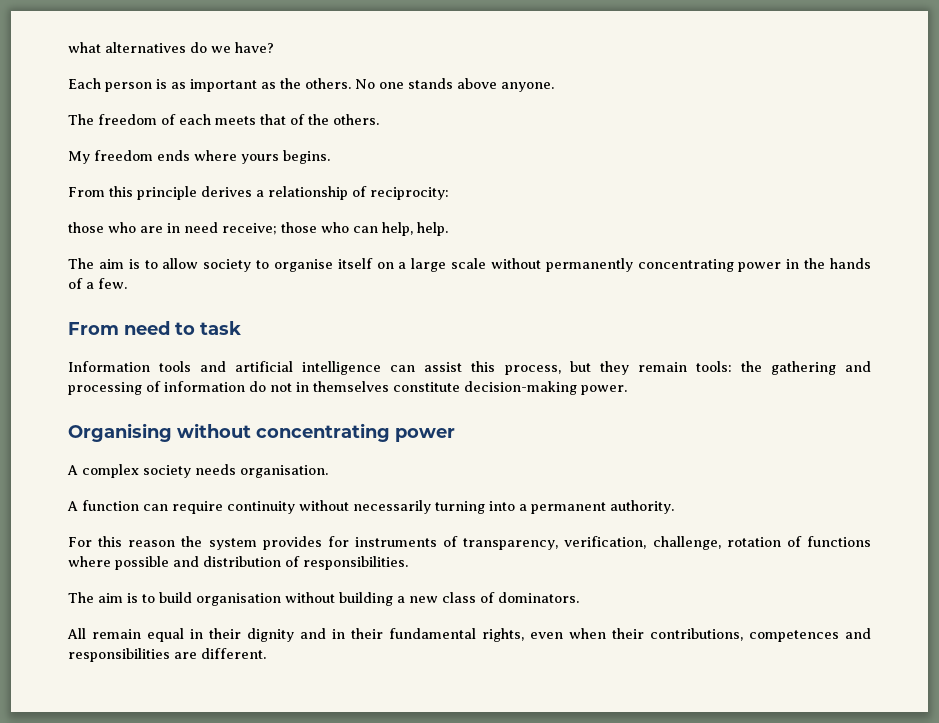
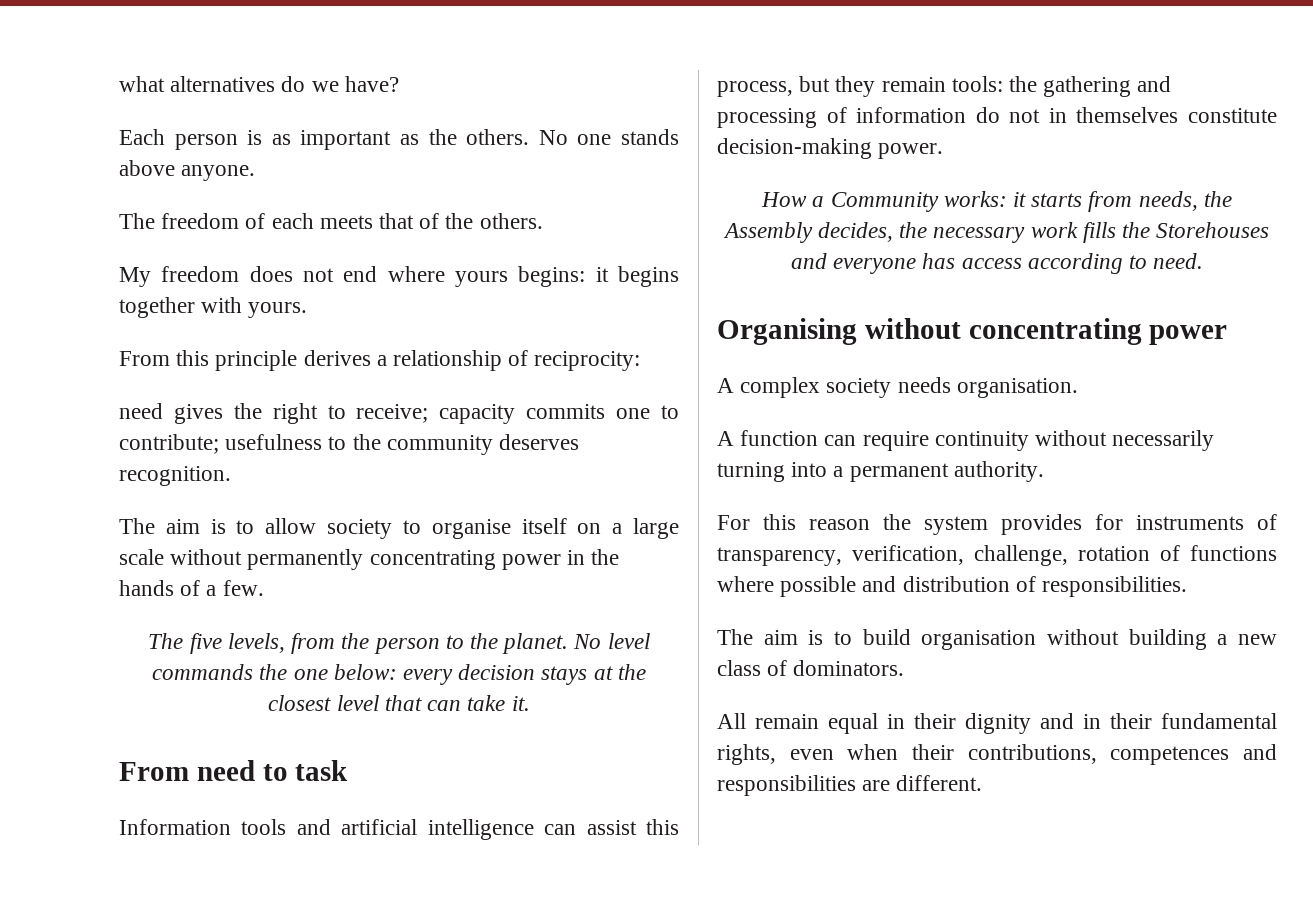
- My freedom ends where yours begins.
+ My freedom does not end where yours begins: it begins together with yours.
- those who are in need receive; those who can help, help.
+ need gives the right to receive; capacity commits one to contribute; usefulness to the community deserves recognition.
+ The five levels, from the person to the planet. No level commands the one below: every decision stays at the closest level that can take it.
+ How a Community works: it starts from needs, the Assembly decides, the necessary work fills the Storehouses and everyone has access according to need.

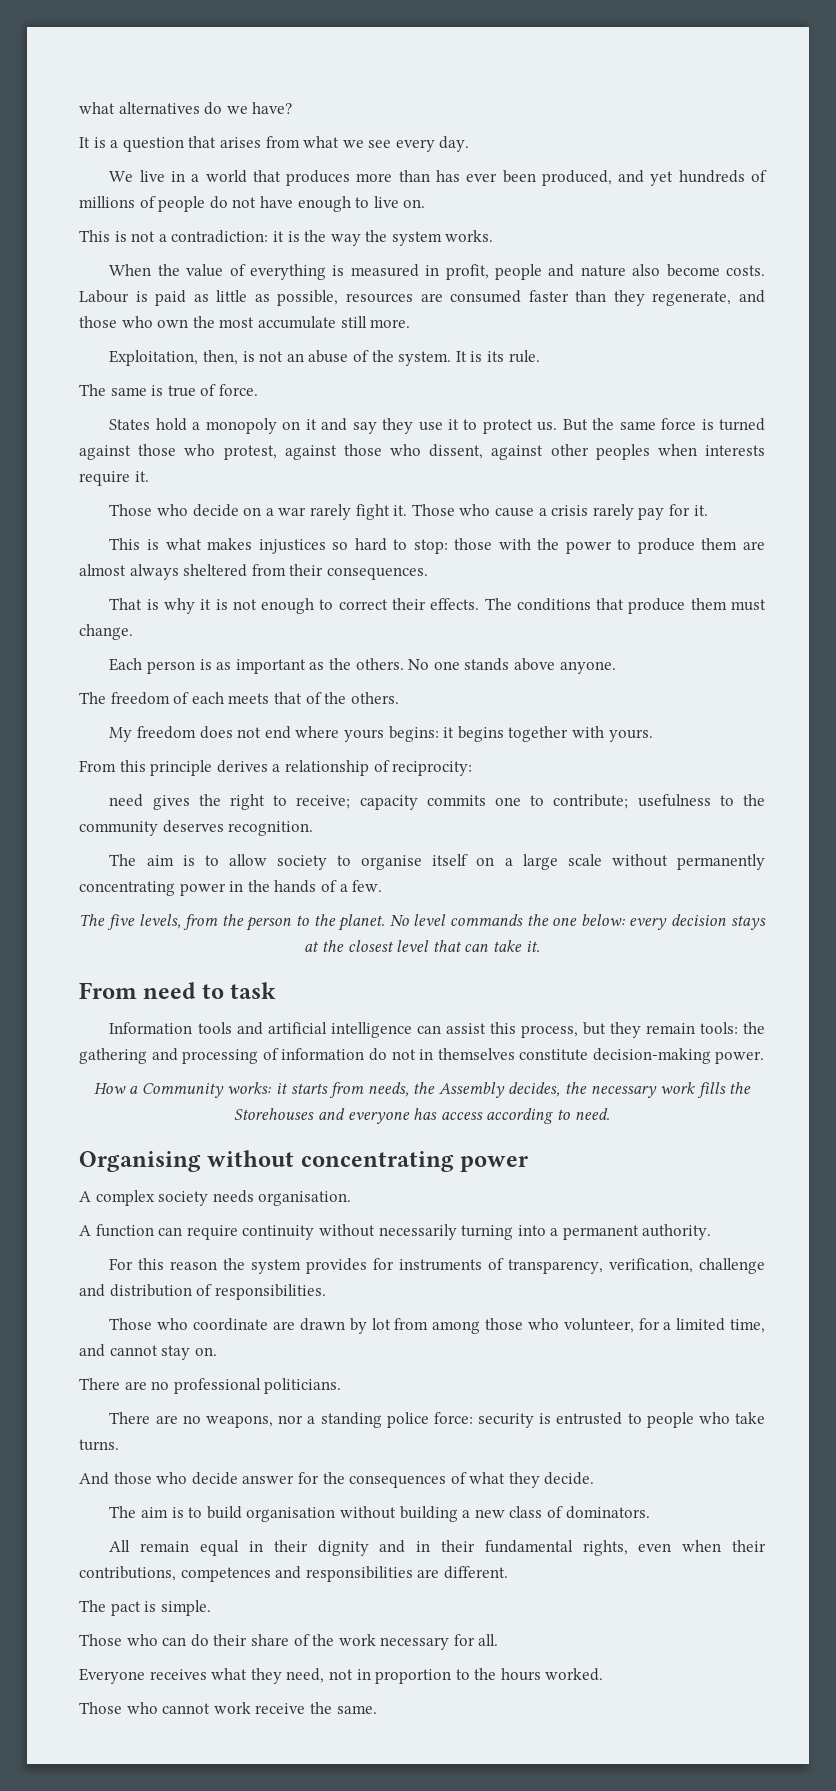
+ It is a question that arises from what we see every day.
+ We live in a world that produces more than has ever been produced, and yet hundreds of millions of people do not have enough to live on.
+ This is not a contradiction: it is the way the system works.
+ When the value of everything is measured in profit, people and nature also become costs. Labour is paid as little as possible, resources are consumed faster than they regenerate, and those who own the most accumulate still more.
+ Exploitation, then, is not an abuse of the system. It is its rule.
+ The same is true of force.
+ States hold a monopoly on it and say they use it to protect us. But the same force is turned against those who protest, against those who dissent, against other peoples when interests require it.
+ Those who decide on a war rarely fight it. Those who cause a crisis rarely pay for it.
+ This is what makes injustices so hard to stop: those with the power to produce them are almost always sheltered from their consequences.
+ That is why it is not enough to correct their effects. The conditions that produce them must change.
- For this reason the system provides for instruments of transparency, verification, challenge, rotation of functions where possible and distribution of responsibilities.
+ For this reason the system provides for instruments of transparency, verification, challenge and distribution of responsibilities.
+ Those who coordinate are drawn by lot from among those who volunteer, for a limited time, and cannot stay on.
+ There are no professional politicians.
+ There are no weapons, nor a standing police force: security is entrusted to people who take turns.
+ And those who decide answer for the consequences of what they decide.
+ The pact is simple.
+ Those who can do their share of the work necessary for all.
+ Everyone receives what they need, not in proportion to the hours worked.
+ Those who cannot work receive the same.

